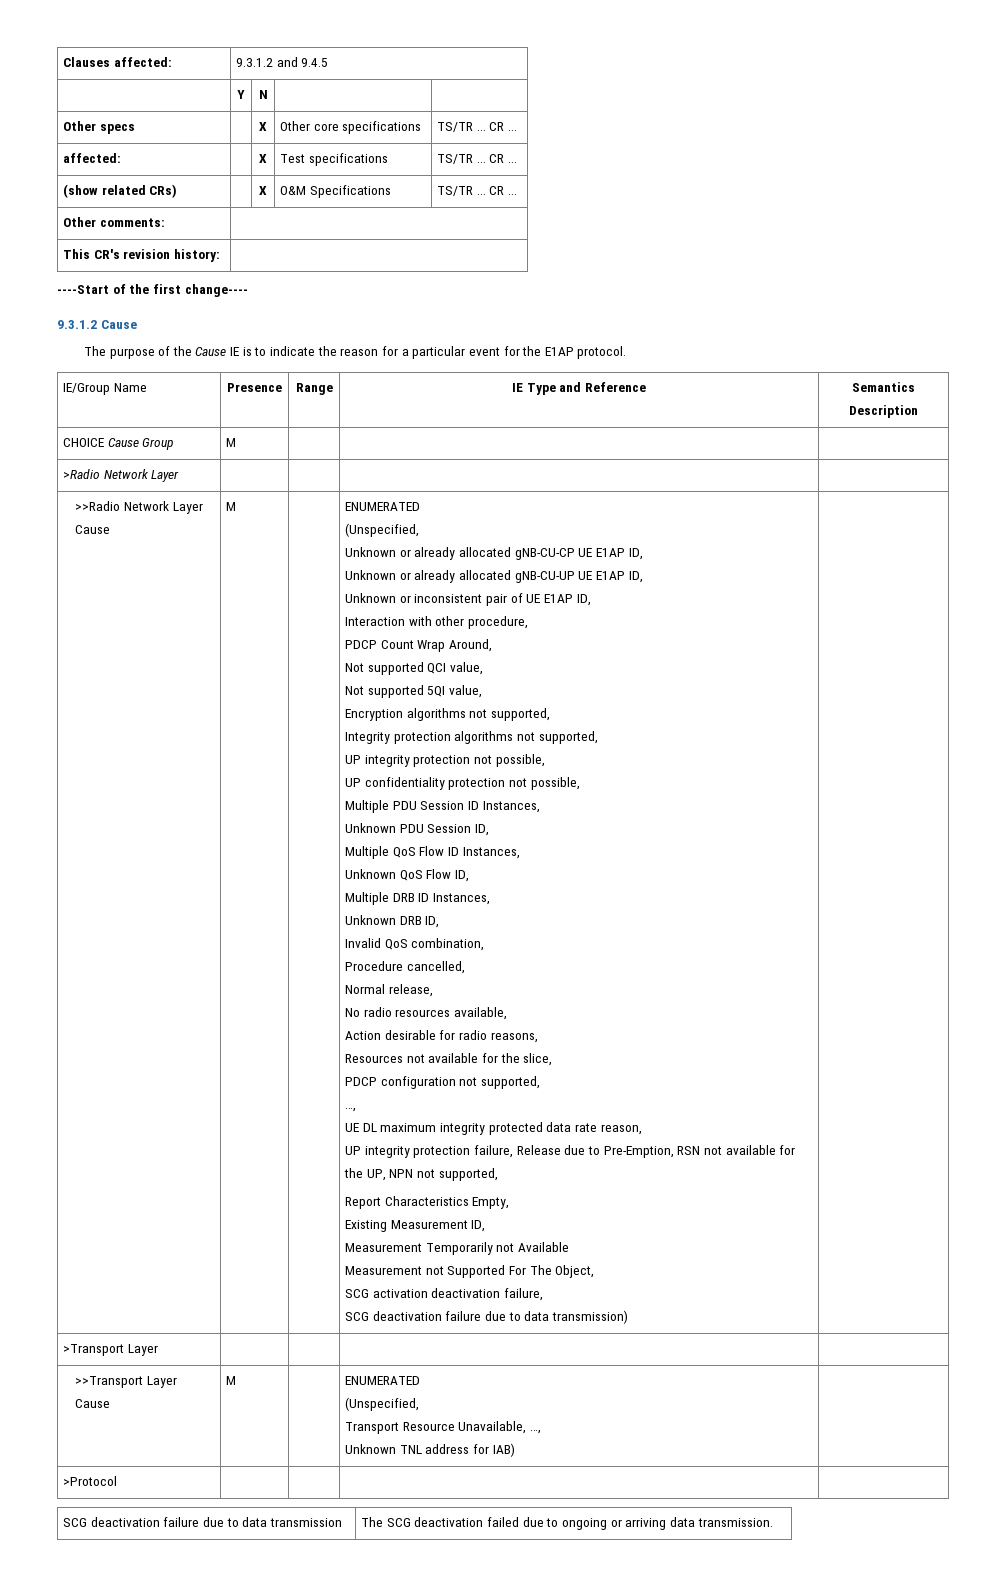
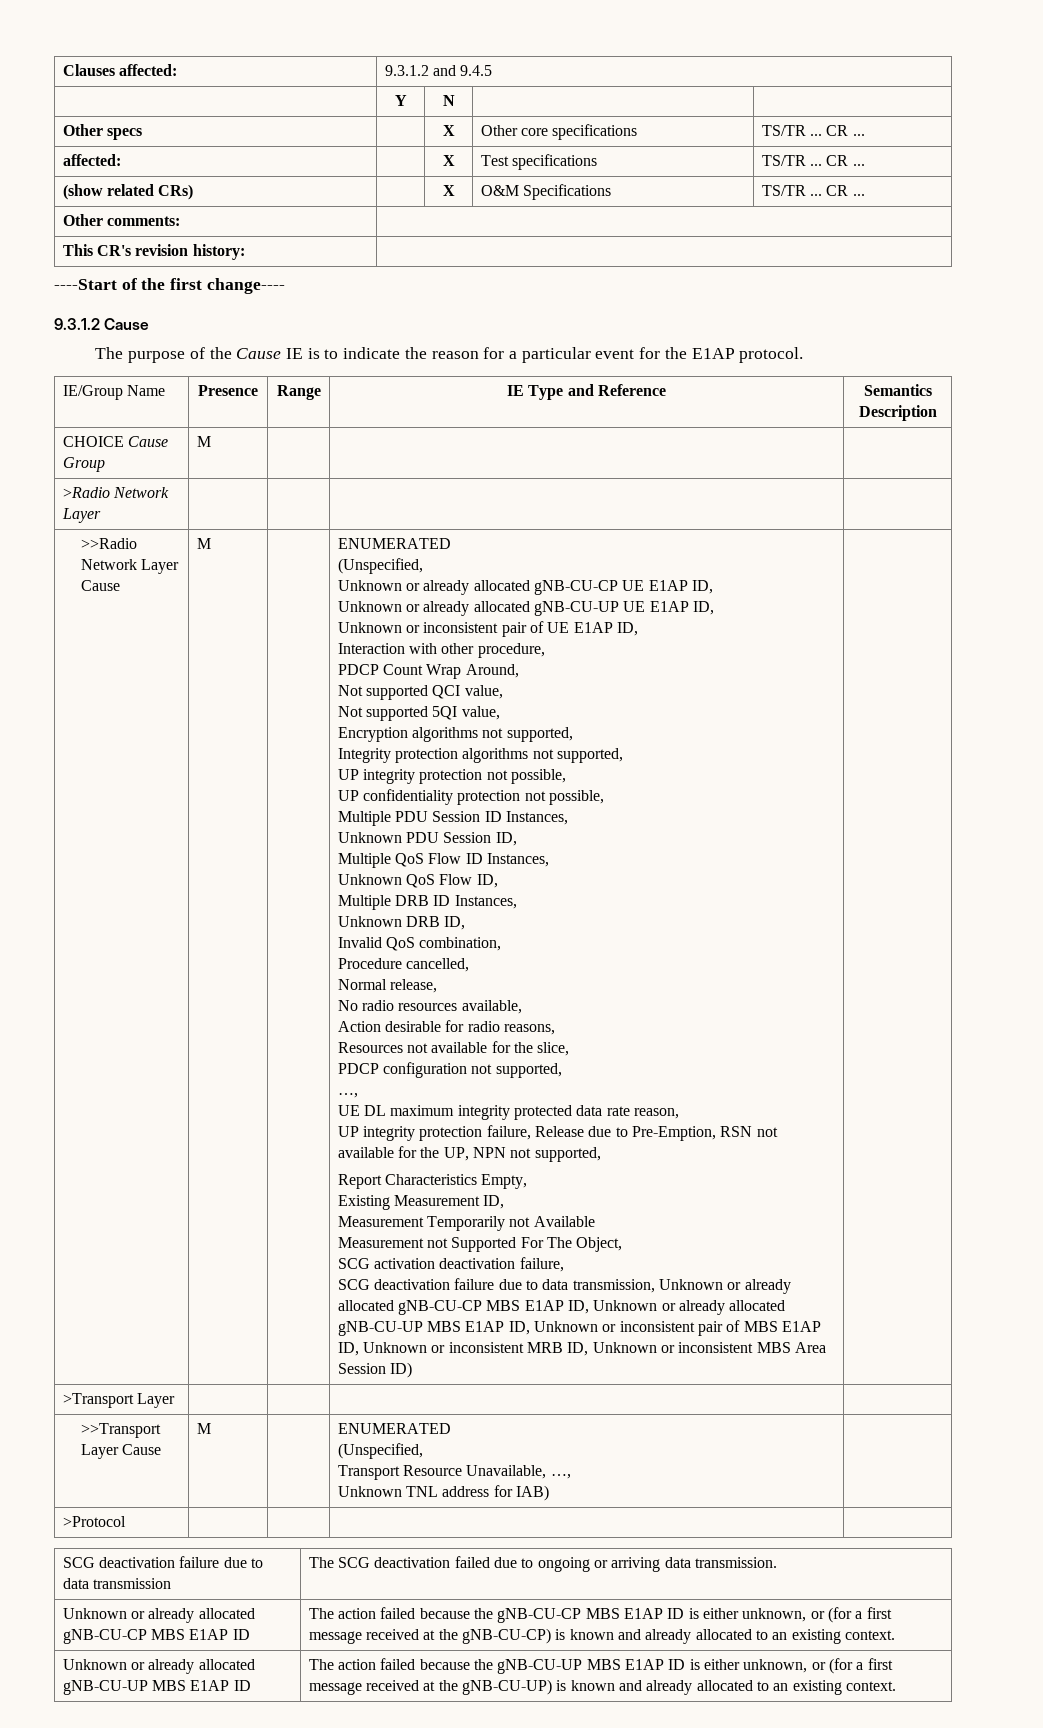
- SCG deactivation failure due to data transmission)
+ SCG deactivation failure due to data transmission, Unknown or already allocated gNB-CU-CP MBS E1AP ID, Unknown or already allocated gNB-CU-UP MBS E1AP ID, Unknown or inconsistent pair of MBS E1AP ID, Unknown or inconsistent MRB ID, Unknown or inconsistent MBS Area Session ID)
+ Unknown or already allocated gNB-CU-CP MBS E1AP ID | The action failed because the gNB-CU-CP MBS E1AP ID is either unknown, or (for a first message received at the gNB-CU-CP) is known and already allocated to an existing context.
+ Unknown or already allocated gNB-CU-UP MBS E1AP ID | The action failed because the gNB-CU-UP MBS E1AP ID is either unknown, or (for a first message received at the gNB-CU-UP) is known and already allocated to an existing context.

